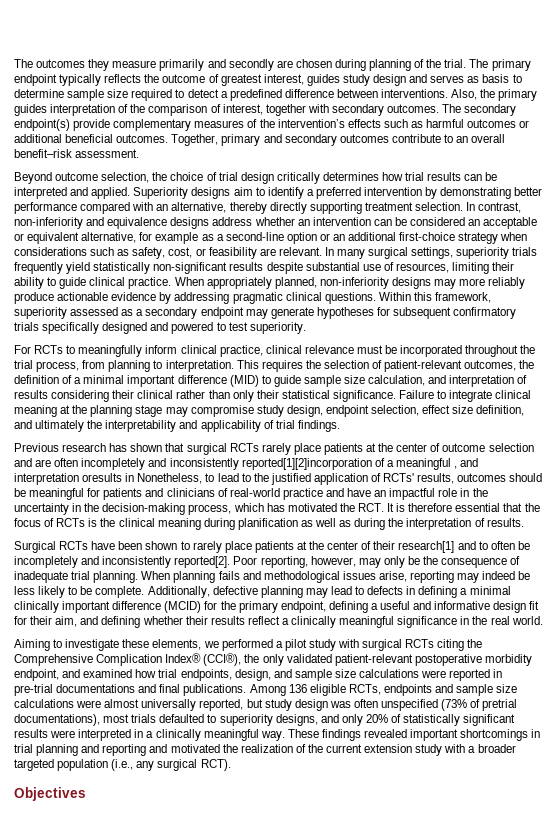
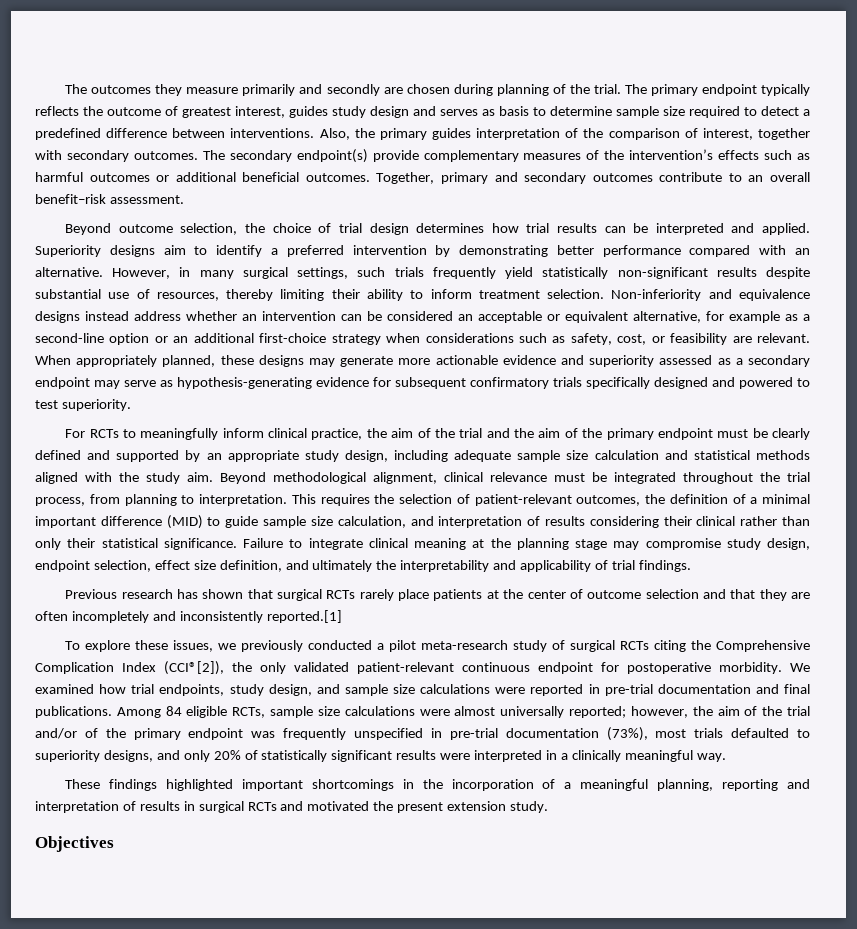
- Beyond outcome selection, the choice of trial design critically determines how trial results can be interpreted and applied.
+ Beyond outcome selection, the choice of trial design determines how trial results can be interpreted and applied.
- Superiority designs aim to identify a preferred intervention by demonstrating better performance compared with an alternative, thereby directly supporting treatment selection. In contrast, non-inferiority and equivalence designs address whether an intervention can be considered an acceptable or equivalent alternative, for example as a second-line option or an additional first-choice strategy when considerations such as safety, cost, or feasibility are relevant.
+ Superiority designs aim to identify a preferred intervention by demonstrating better performance compared with an alternative. However, in many surgical settings, such trials frequently yield statistically non-significant results despite substantial use of resources, thereby limiting their ability to inform treatment selection. Non-inferiority and equivalence designs instead address whether an intervention can be considered an acceptable or equivalent alternative, for example as a second-line option or an additional first-choice strategy when considerations such as safety, cost, or feasibility are relevant.
- In many surgical settings, superiority trials frequently yield statistically non-significant results despite substantial use of resources, limiting their ability to guide clinical practice.
- When appropriately planned, non-inferiority designs may more reliably produce actionable evidence by addressing pragmatic clinical questions. Within this framework, superiority assessed as a secondary endpoint may generate hypotheses for subsequent confirmatory trials specifically designed and powered to test superiority.
+ When appropriately planned, these designs may generate more actionable evidence and superiority assessed as a secondary endpoint may serve as hypothesis-generating evidence for subsequent confirmatory trials specifically designed and powered to test superiority.
- For RCTs to meaningfully inform clinical practice, clinical relevance must be incorporated throughout the trial process, from planning to interpretation.
+ For RCTs to meaningfully inform clinical practice, the aim of the trial and the aim of the primary endpoint must be clearly defined and supported by an appropriate study design, including adequate sample size calculation and statistical methods aligned with the study aim. Beyond methodological alignment, clinical relevance must be integrated throughout the trial process, from planning to interpretation.
- Previous research has shown that surgical RCTs rarely place patients at the center of outcome selection and are often incompletely and inconsistently reported[1][2]incorporation of a meaningful , and interpretation oresults in Nonetheless, to lead to the justified application of RCTs' results, outcomes should be meaningful for patients and clinicians of real-world practice and have an impactful role in the uncertainty in the decision-making process, which has motivated the RCT. It is therefore essential that the focus of RCTs is the clinical meaning during planification as well as during the interpretation of results.
- Surgical RCTs have been shown to rarely place patients at the center of their research[1] and to often be incompletely and inconsistently reported[2]. Poor reporting, however, may only be the consequence of inadequate trial planning. When planning fails and methodological issues arise, reporting may indeed be less likely to be complete. Additionally, defective planning may lead to defects in defining a minimal clinically important difference (MCID) for the primary endpoint, defining a useful and informative design fit for their aim, and defining whether their results reflect a clinically meaningful significance in the real world.
- Aiming to investigate these elements, we performed a pilot study with surgical RCTs citing the Comprehensive Complication Index® (CCI®), the only validated patient-relevant postoperative morbidity endpoint, and examined how trial endpoints, design, and sample size calculations were reported in pre-trial documentations and final publications.
+ Previous research has shown that surgical RCTs rarely place patients at the center of outcome selection and that they are often incompletely and inconsistently reported.[1]
+ To explore these issues, we previously conducted a pilot meta-research study of surgical RCTs citing the Comprehensive Complication Index (CCI®[2]), the only validated patient-relevant continuous endpoint for postoperative morbidity. We examined how trial endpoints, study design, and sample size calculations were reported in pre-trial documentation and final publications.
- Among 136 eligible RCTs, endpoints and sample size calculations were almost universally reported, but study design was often unspecified (73% of pretrial documentations), most trials defaulted to superiority designs, and only 20% of statistically significant results were interpreted in a clinically meaningful way. These findings revealed important shortcomings in trial planning and reporting and motivated the realization of the current extension study with a broader targeted population (i.e., any surgical RCT).
+ Among 84 eligible RCTs, sample size calculations were almost universally reported; however, the aim of the trial and/or of the primary endpoint was frequently unspecified in pre-trial documentation (73%), most trials defaulted to superiority designs, and only 20% of statistically significant results were interpreted in a clinically meaningful way.
+ These findings highlighted important shortcomings in the incorporation of a meaningful planning, reporting and interpretation of results in surgical RCTs and motivated the present extension study.

